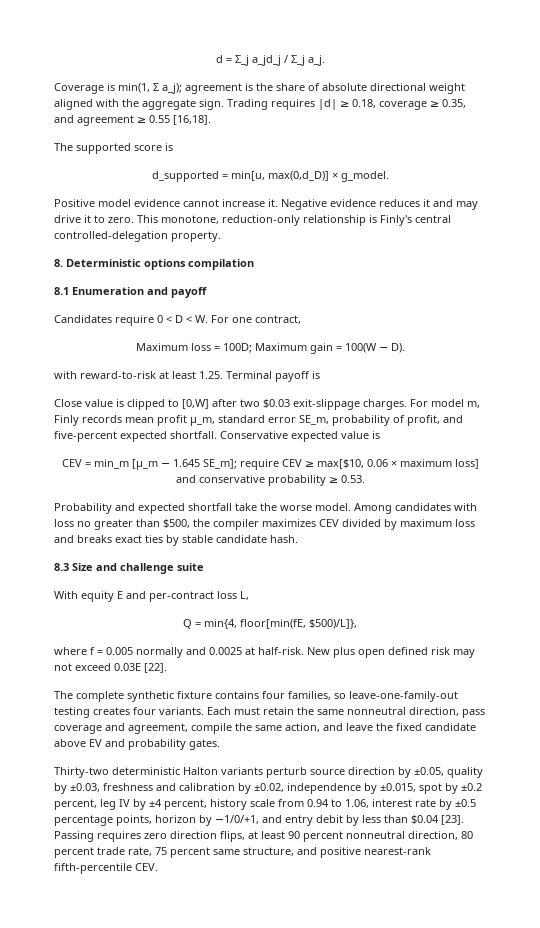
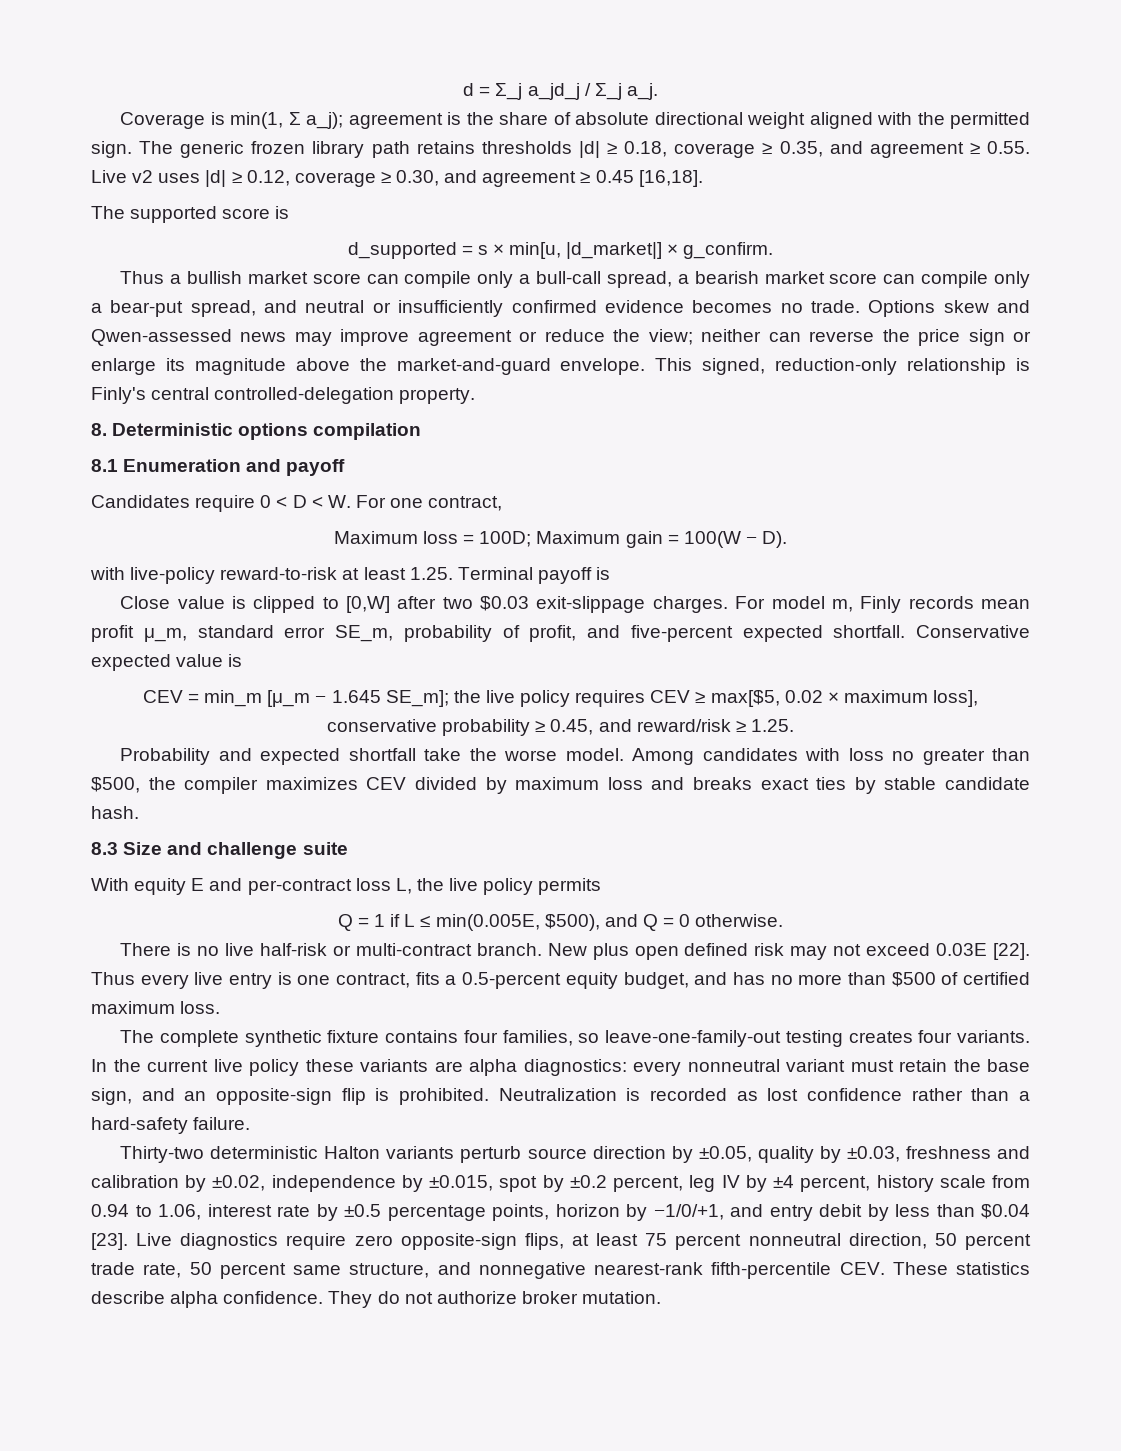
- Coverage is min(1, Σ a_j); agreement is the share of absolute directional weight aligned with the aggregate sign. Trading requires |d| ≥ 0.18, coverage ≥ 0.35, and agreement ≥ 0.55 [16,18].
+ Coverage is min(1, Σ a_j); agreement is the share of absolute directional weight aligned with the permitted sign. The generic frozen library path retains thresholds |d| ≥ 0.18, coverage ≥ 0.35, and agreement ≥ 0.55. Live v2 uses |d| ≥ 0.12, coverage ≥ 0.30, and agreement ≥ 0.45 [16,18].
- d_supported = min[u, max(0,d_D)] × g_model.
- Positive model evidence cannot increase it. Negative evidence reduces it and may drive it to zero. This monotone, reduction-only relationship is Finly's central controlled-delegation property.
+ d_supported = s × min[u, |d_market|] × g_confirm.
+ Thus a bullish market score can compile only a bull-call spread, a bearish market score can compile only a bear-put spread, and neutral or insufficiently confirmed evidence becomes no trade. Options skew and Qwen-assessed news may improve agreement or reduce the view; neither can reverse the price sign or enlarge its magnitude above the market-and-guard envelope. This signed, reduction-only relationship is Finly's central controlled-delegation property.
- with reward-to-risk at least 1.25. Terminal payoff is
+ with live-policy reward-to-risk at least 1.25. Terminal payoff is
- CEV = min_m [μ_m − 1.645 SE_m]; require CEV ≥ max[$10, 0.06 × maximum loss] and conservative probability ≥ 0.53.
+ CEV = min_m [μ_m − 1.645 SE_m]; the live policy requires CEV ≥ max[$5, 0.02 × maximum loss], conservative probability ≥ 0.45, and reward/risk ≥ 1.25.
- With equity E and per-contract loss L,
- Q = min{4, floor[min(fE, $500)/L]},
- where f = 0.005 normally and 0.0025 at half-risk.
+ With equity E and per-contract loss L, the live policy permits
+ Q = 1 if L ≤ min(0.005E, $500), and Q = 0 otherwise.
+ There is no live half-risk or multi-contract branch.
+ Thus every live entry is one contract, fits a 0.5-percent equity budget, and has no more than $500 of certified maximum loss.
- Each must retain the same nonneutral direction, pass coverage and agreement, compile the same action, and leave the fixed candidate above EV and probability gates.
+ In the current live policy these variants are alpha diagnostics: every nonneutral variant must retain the base sign, and an opposite-sign flip is prohibited. Neutralization is recorded as lost confidence rather than a hard-safety failure.
- Passing requires zero direction flips, at least 90 percent nonneutral direction, 80 percent trade rate, 75 percent same structure, and positive nearest-rank fifth-percentile CEV.
+ Live diagnostics require zero opposite-sign flips, at least 75 percent nonneutral direction, 50 percent trade rate, 50 percent same structure, and nonnegative nearest-rank fifth-percentile CEV. These statistics describe alpha confidence. They do not authorize broker mutation.

